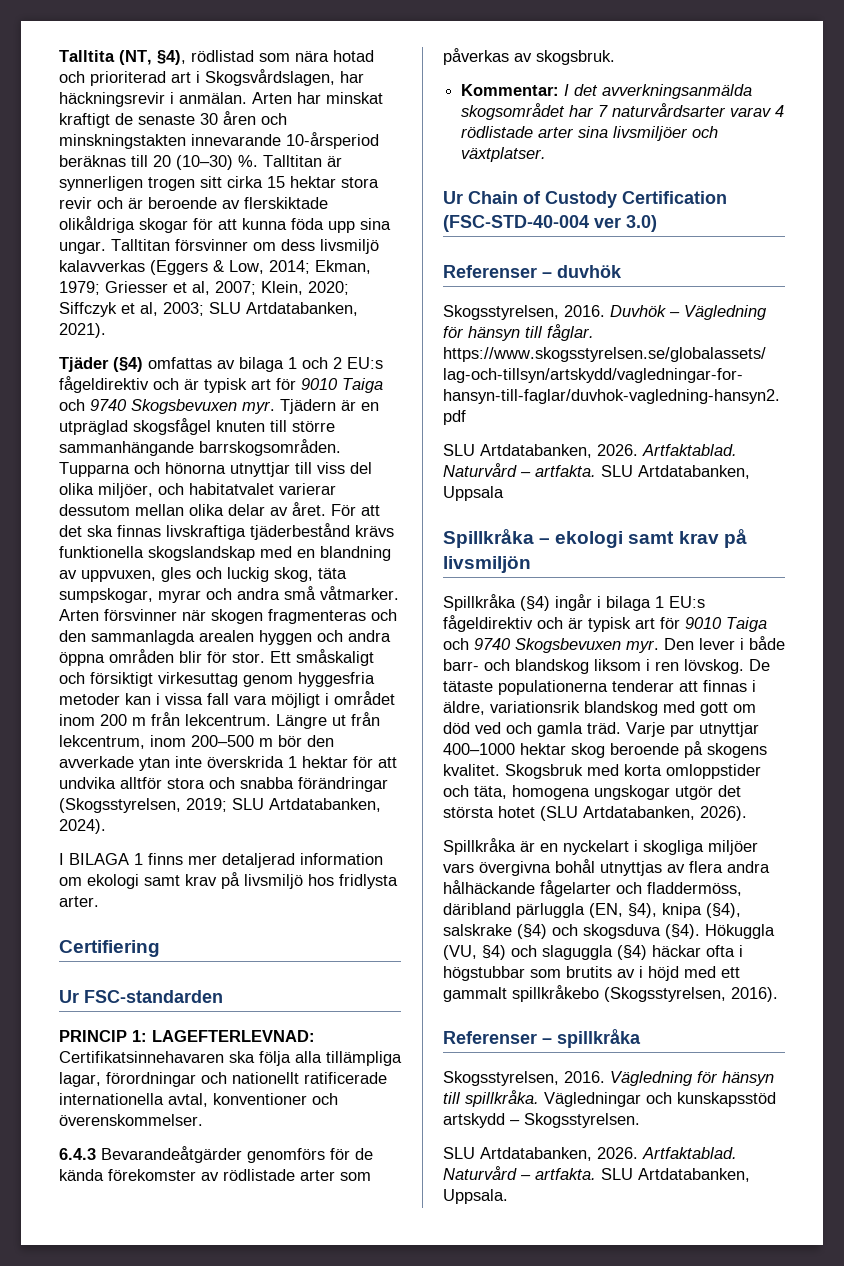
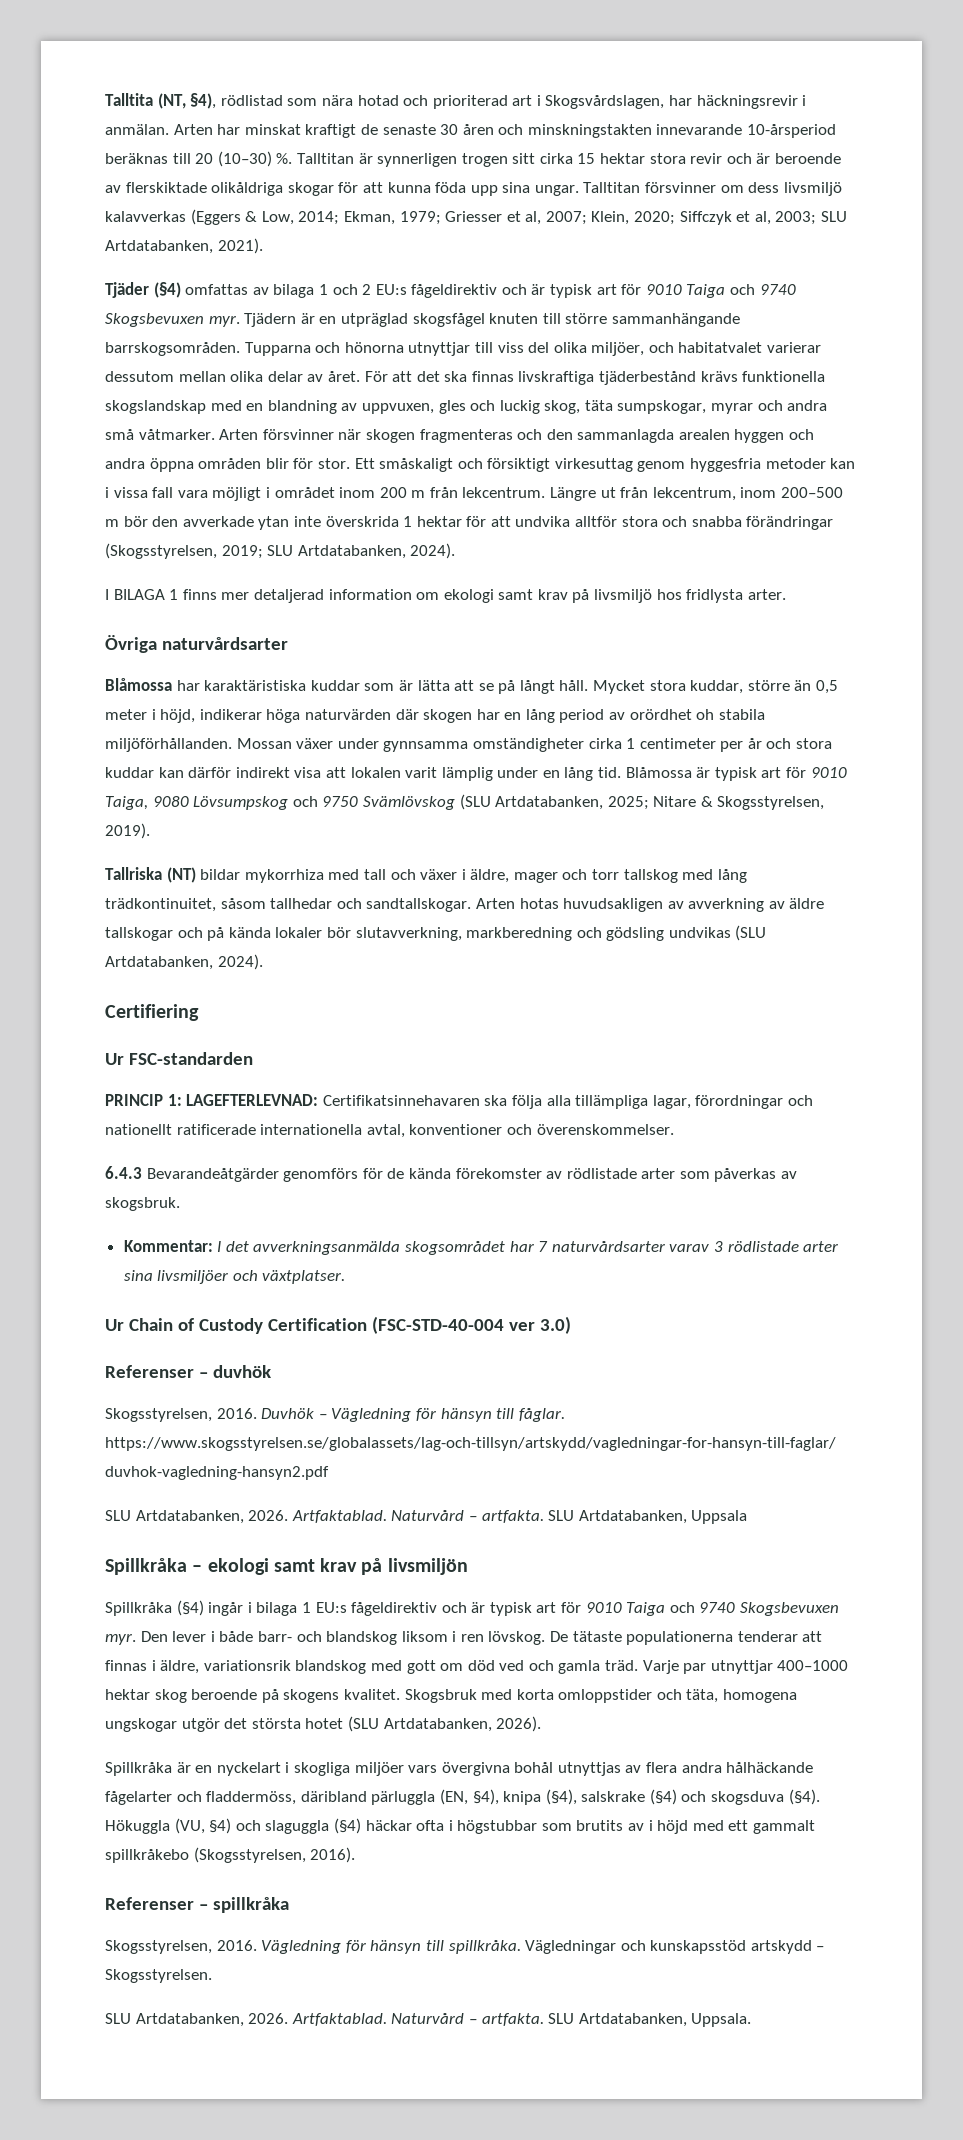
+ Övriga naturvårdsarter
+ Blåmossa har karaktäristiska kuddar som är lätta att se på långt håll. Mycket stora kuddar, större än 0,5 meter i höjd, indikerar höga naturvärden där skogen har en lång period av orördhet oh stabila miljöförhållanden. Mossan växer under gynnsamma omständigheter cirka 1 centimeter per år och stora kuddar kan därför indirekt visa att lokalen varit lämplig under en lång tid. Blåmossa är typisk art för 9010 Taiga, 9080 Lövsumpskog och 9750 Svämlövskog (SLU Artdatabanken, 2025; Nitare & Skogsstyrelsen, 2019).
+ Tallriska (NT) bildar mykorrhiza med tall och växer i äldre, mager och torr tallskog med lång trädkontinuitet, såsom tallhedar och sandtallskogar. Arten hotas huvudsakligen av avverkning av äldre tallskogar och på kända lokaler bör slutavverkning, markberedning och gödsling undvikas (SLU Artdatabanken, 2024).
- Kommentar: I det avverkningsanmälda skogsområdet har 7 naturvårdsarter varav 4 rödlistade arter sina livsmiljöer och växtplatser.
+ Kommentar: I det avverkningsanmälda skogsområdet har 7 naturvårdsarter varav 3 rödlistade arter sina livsmiljöer och växtplatser.

